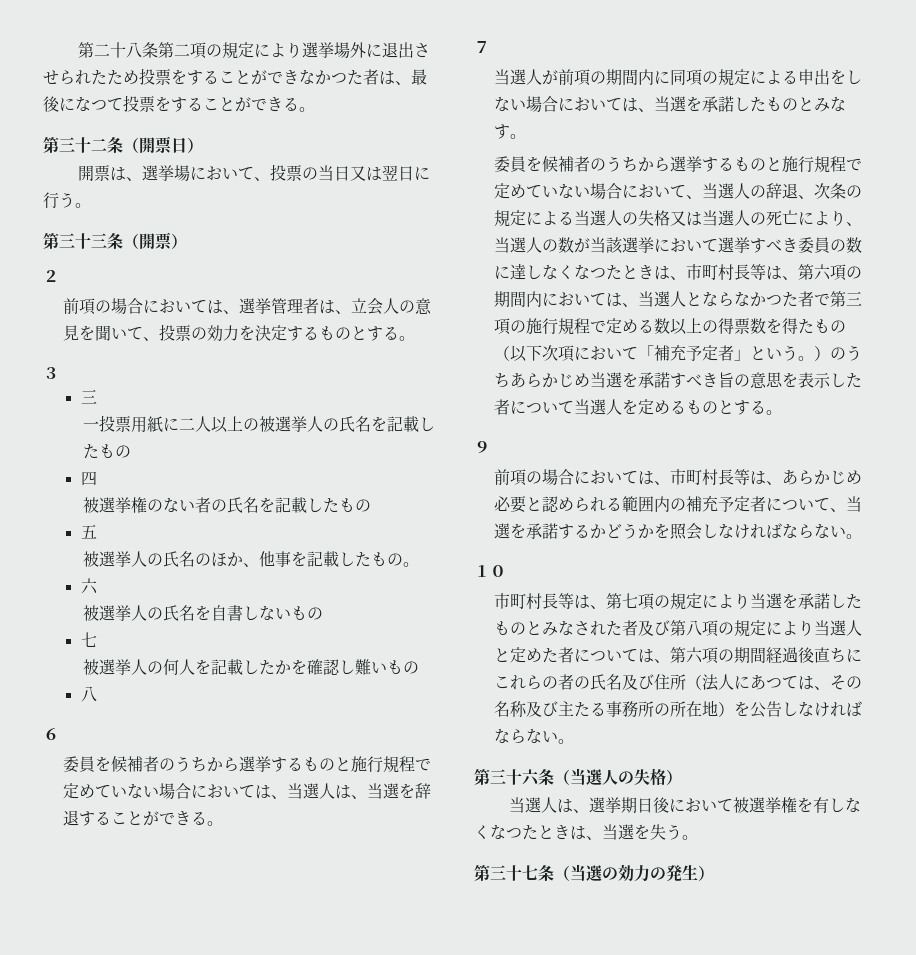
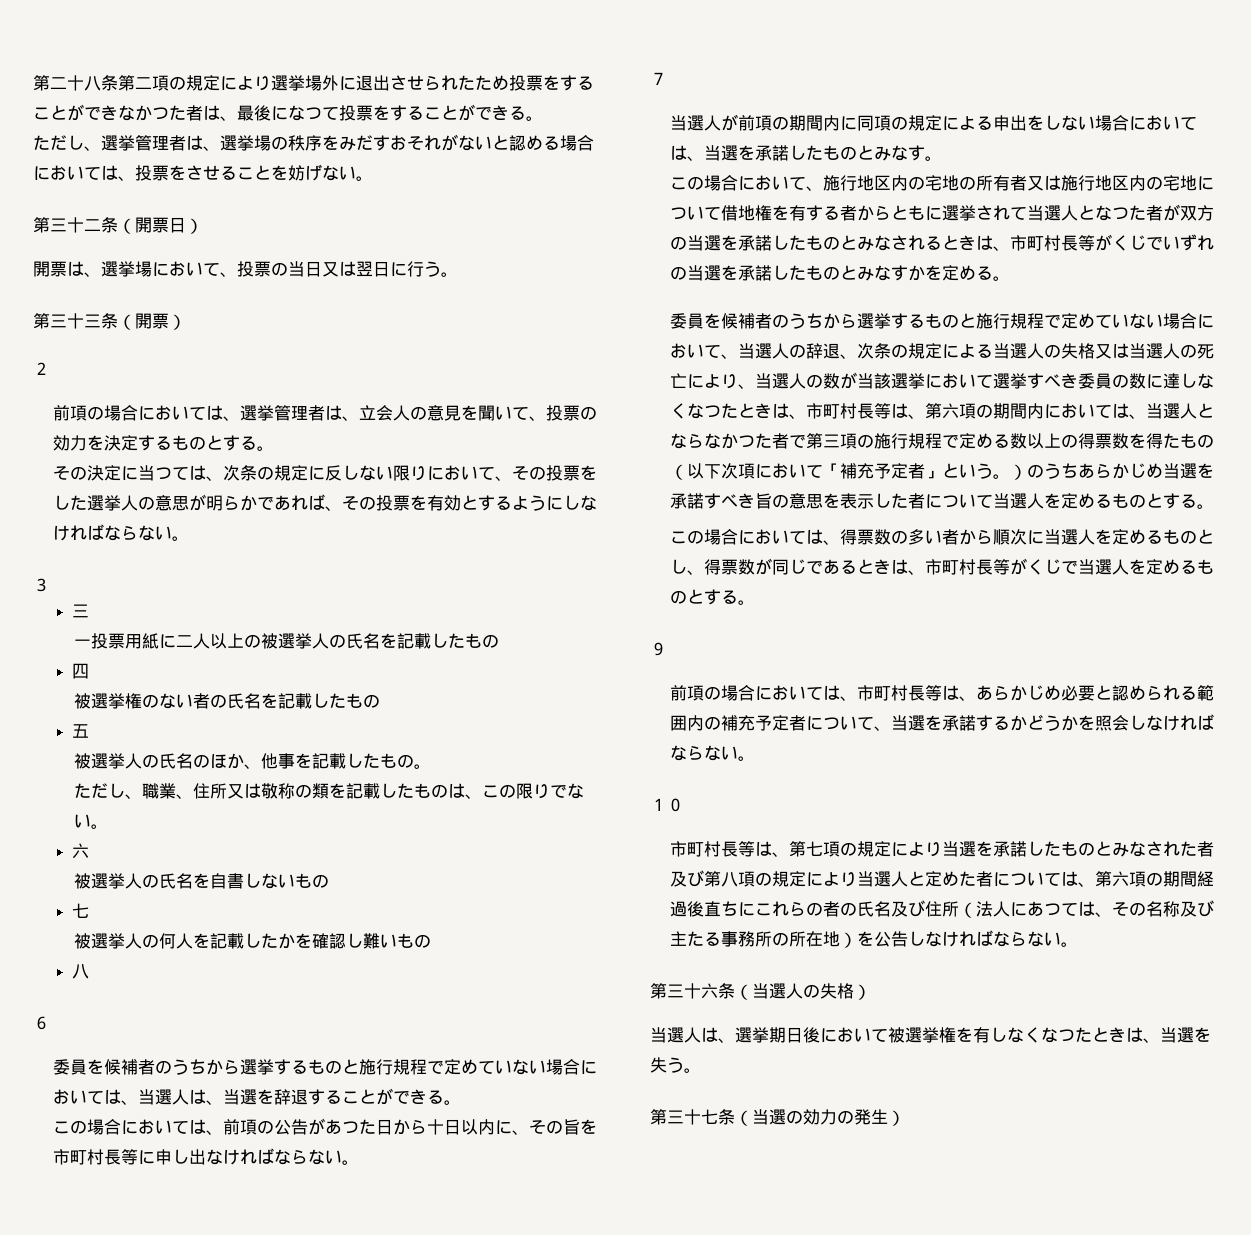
+ ただし、選挙管理者は、選挙場の秩序をみだすおそれがないと認める場合においては、投票をさせることを妨げない。
+ その決定に当つては、次条の規定に反しない限りにおいて、その投票をした選挙人の意思が明らかであれば、その投票を有効とするようにしなければならない。
+ ただし、職業、住所又は敬称の類を記載したものは、この限りでない。
+ この場合においては、前項の公告があつた日から十日以内に、その旨を市町村長等に申し出なければならない。
+ この場合において、施行地区内の宅地の所有者又は施行地区内の宅地について借地権を有する者からともに選挙されて当選人となつた者が双方の当選を承諾したものとみなされるときは、市町村長等がくじでいずれの当選を承諾したものとみなすかを定める。
+ この場合においては、得票数の多い者から順次に当選人を定めるものとし、得票数が同じであるときは、市町村長等がくじで当選人を定めるものとする。

